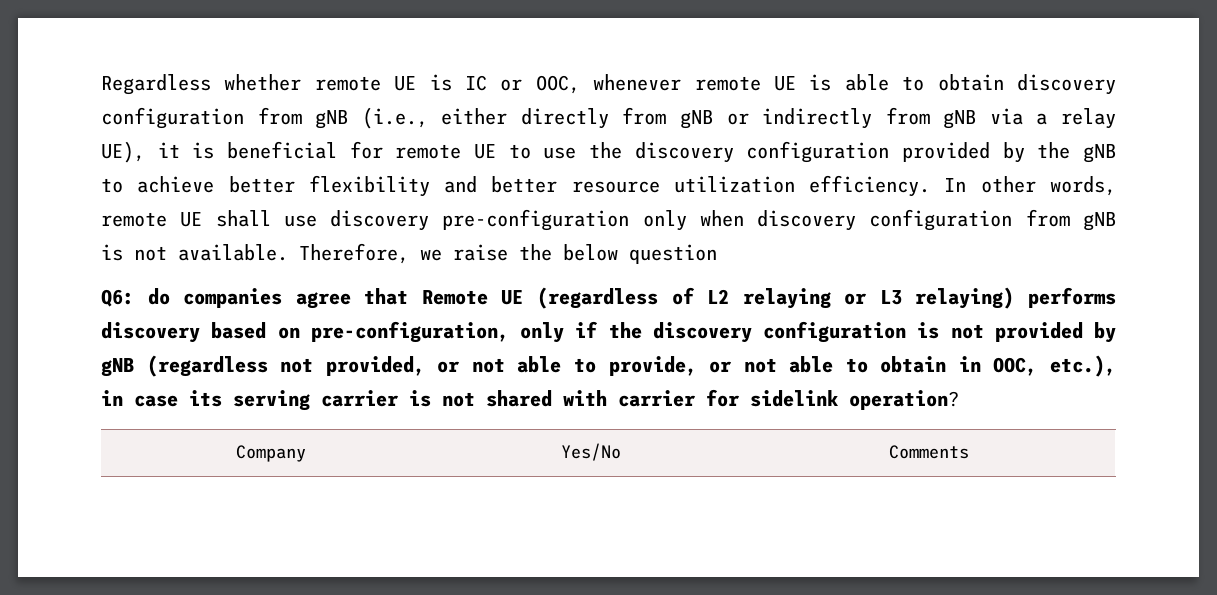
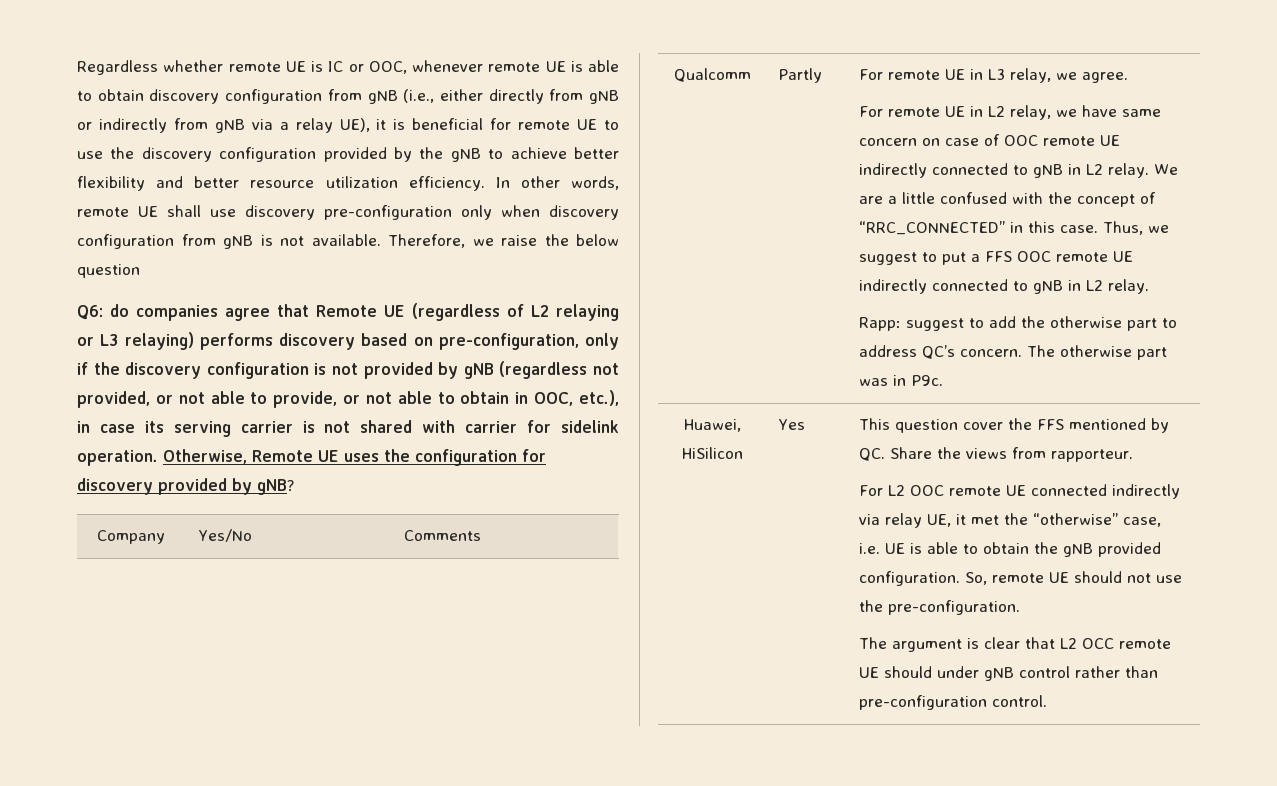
- Q6: do companies agree that Remote UE (regardless of L2 relaying or L3 relaying) performs discovery based on pre-configuration, only if the discovery configuration is not provided by gNB (regardless not provided, or not able to provide, or not able to obtain in OOC, etc.), in case its serving carrier is not shared with carrier for sidelink operation?
+ Q6: do companies agree that Remote UE (regardless of L2 relaying or L3 relaying) performs discovery based on pre-configuration, only if the discovery configuration is not provided by gNB (regardless not provided, or not able to provide, or not able to obtain in OOC, etc.), in case its serving carrier is not shared with carrier for sidelink operation. Otherwise, Remote UE uses the configuration for discovery provided by gNB?
  Company | Yes/No | Comments
+ Qualcomm | Partly | For remote UE in L3 relay, we agree.
+ For remote UE in L2 relay, we have same concern on case of OOC remote UE indirectly connected to gNB in L2 relay. We are a little confused with the concept of “RRC_CONNECTED” in this case. Thus, we suggest to put a FFS OOC remote UE indirectly connected to gNB in L2 relay.
+ Rapp: suggest to add the otherwise part to address QC’s concern. The otherwise part was in P9c.
+ Huawei, HiSilicon | Yes | This question cover the FFS mentioned by QC. Share the views from rapporteur.
+ For L2 OOC remote UE connected indirectly via relay UE, it met the “otherwise” case, i.e. UE is able to obtain the gNB provided configuration. So, remote UE should not use the pre-configuration.
+ The argument is clear that L2 OCC remote UE should under gNB control rather than pre-configuration control.

